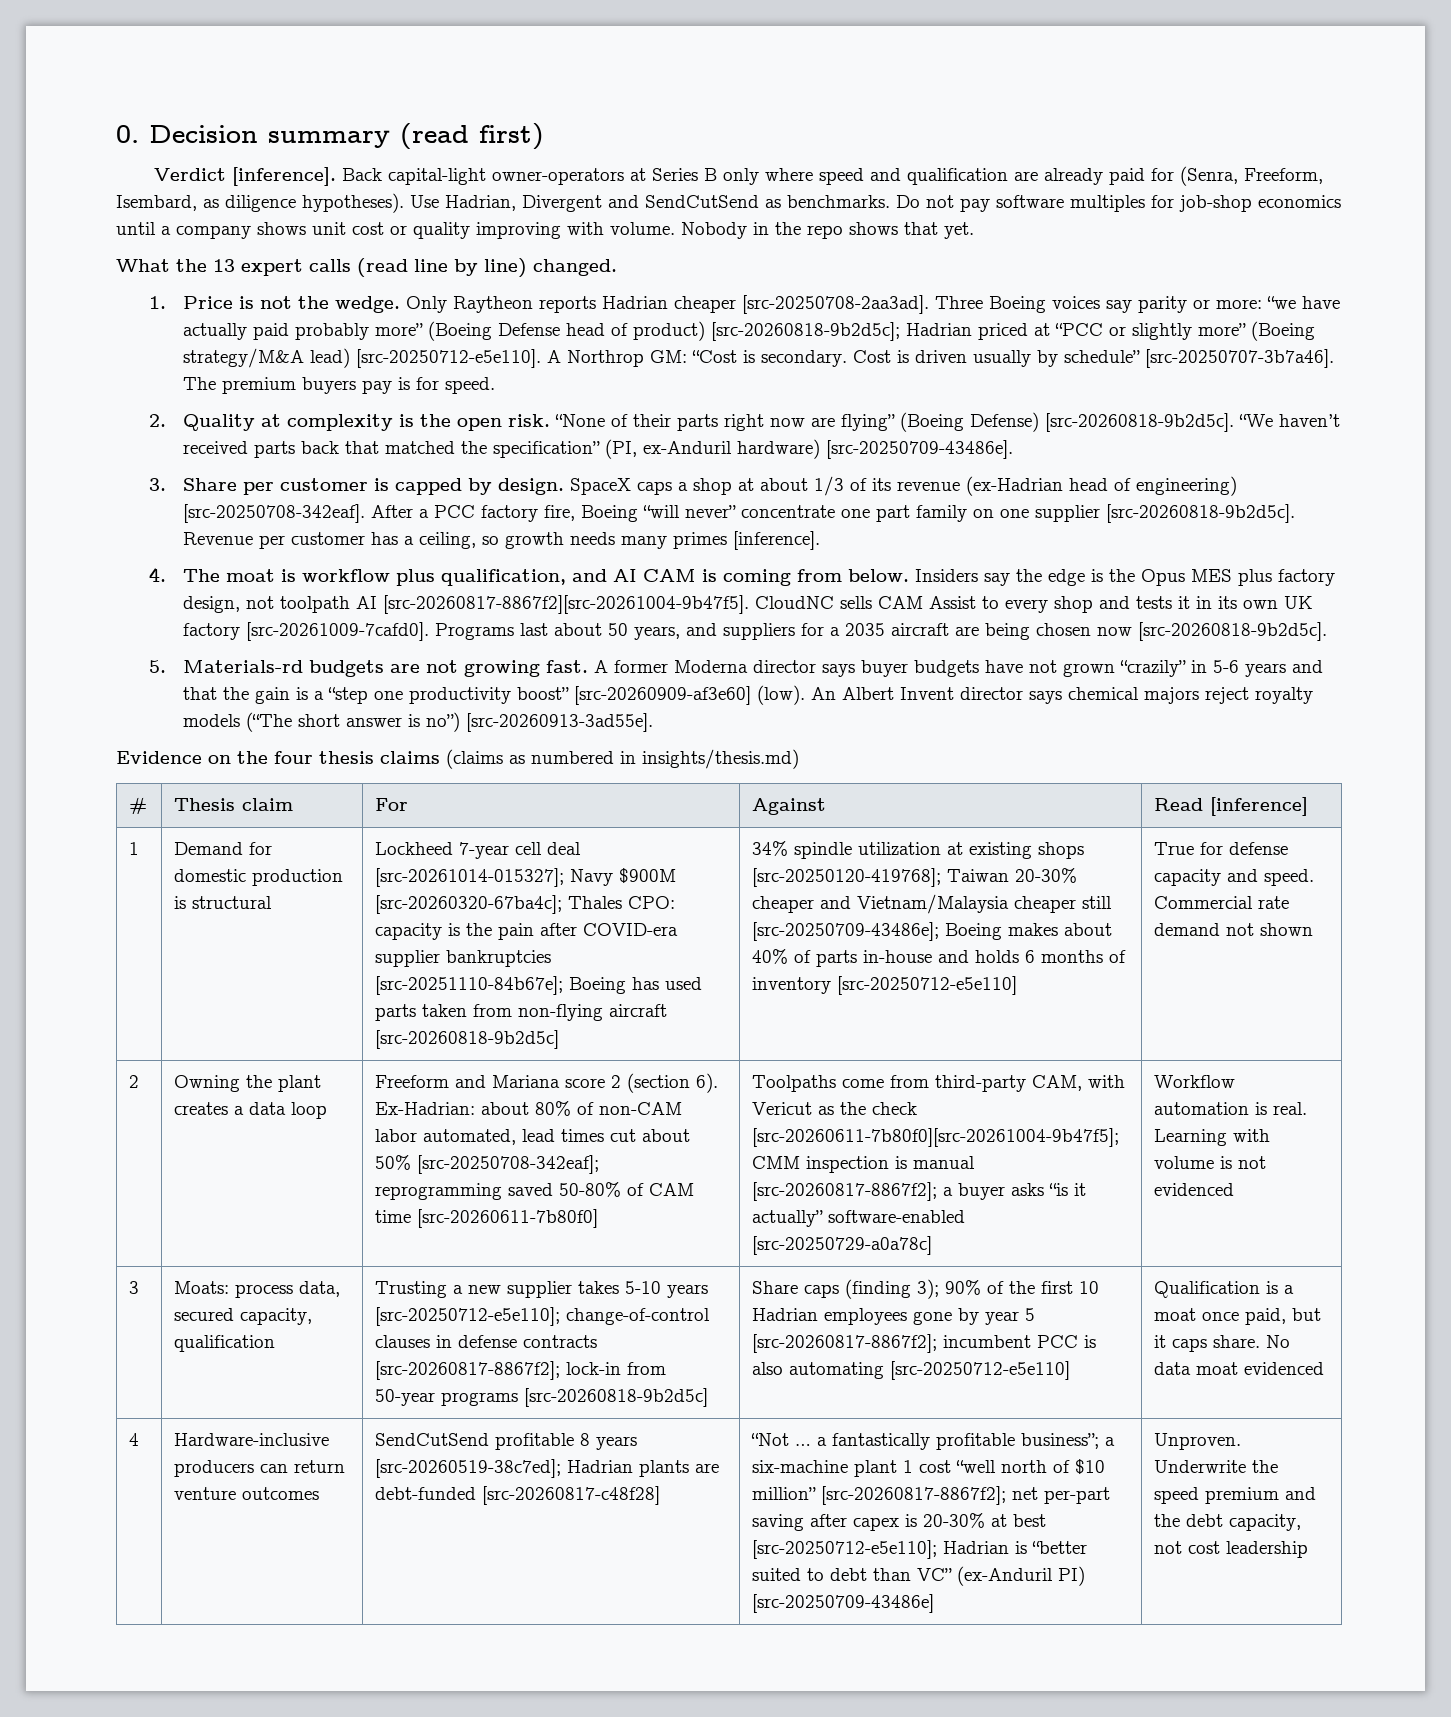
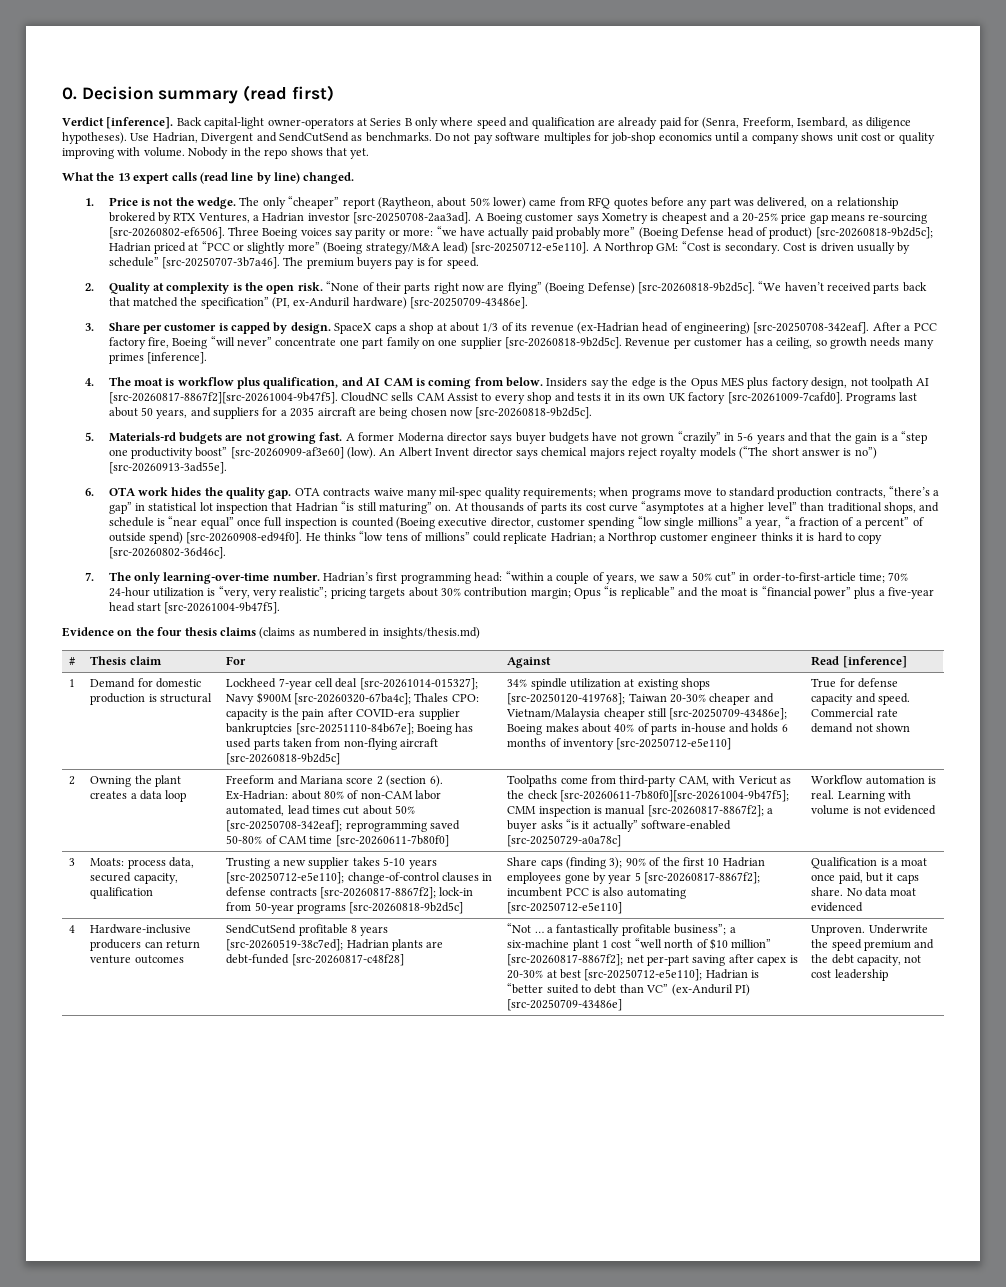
- Only Raytheon reports Hadrian cheaper [src-20250708-2aa3ad].
+ The only “cheaper” report (Raytheon, about 50% lower) came from RFQ quotes before any part was delivered, on a relationship brokered by RTX Ventures, a Hadrian investor [src-20250708-2aa3ad]. A Boeing customer says Xometry is cheapest and a 20-25% price gap means re-sourcing [src-20260802-ef6506].
+ 6. OTA work hides the quality gap. OTA contracts waive many mil-spec quality requirements; when programs move to standard production contracts, “there’s a gap” in statistical lot inspection that Hadrian “is still maturing” on. At thousands of parts its cost curve “asymptotes at a higher level” than traditional shops, and schedule is “near equal” once full inspection is counted (Boeing executive director, customer spending “low single millions” a year, “a fraction of a percent” of outside spend) [src-20260908-ed94f0]. He thinks “low tens of millions” could replicate Hadrian; a Northrop customer engineer thinks it is hard to copy [src-20260802-36d46c].
+ 7. The only learning-over-time number. Hadrian’s first programming head: “within a couple of years, we saw a 50% cut” in order-to-first-article time; 70% 24-hour utilization is “very, very realistic”; pricing targets about 30% contribution margin; Opus “is replicable” and the moat is “financial power” plus a five-year head start [src-20261004-9b47f5].

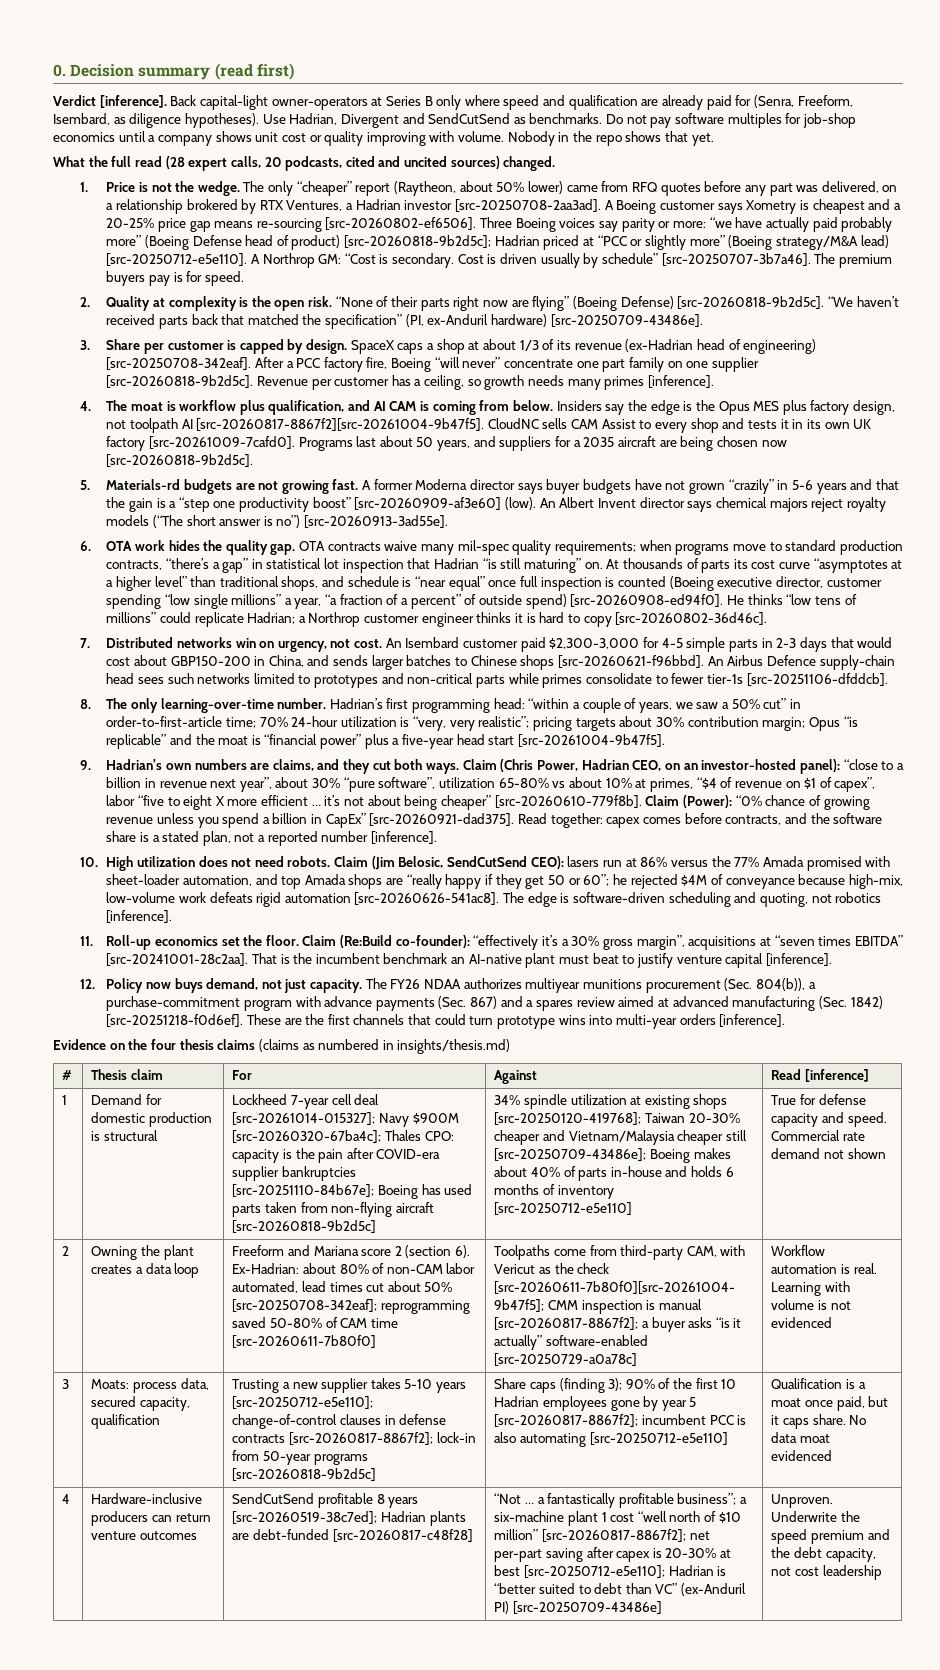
- What the 13 expert calls (read line by line) changed.
+ What the full read (28 expert calls, 20 podcasts, cited and uncited sources) changed.
- 7. The only learning-over-time number.
+ 7. Distributed networks win on urgency, not cost. An Isembard customer paid $2,300-3,000 for 4-5 simple parts in 2-3 days that would cost about GBP150-200 in China, and sends larger batches to Chinese shops [src-20260621-f96bbd]. An Airbus Defence supply-chain head sees such networks limited to prototypes and non-critical parts while primes consolidate to fewer tier-1s [src-20251106-dfddcb].
+ 8. The only learning-over-time number.
+ 9. Hadrian’s own numbers are claims, and they cut both ways. Claim (Chris Power, Hadrian CEO, on an investor-hosted panel): “close to a billion in revenue next year”, about 30% “pure software”, utilization 65-80% vs about 10% at primes, “$4 of revenue on $1 of capex”, labor “five to eight X more efficient … it’s not about being cheaper” [src-20260610-779f8b]. Claim (Power): “0% chance of growing revenue unless you spend a billion in CapEx” [src-20260921-dad375]. Read together: capex comes before contracts, and the software share is a stated plan, not a reported number [inference].
+ 10. High utilization does not need robots. Claim (Jim Belosic, SendCutSend CEO): lasers run at 86% versus the 77% Amada promised with sheet-loader automation, and top Amada shops are “really happy if they get 50 or 60”; he rejected $4M of conveyance because high-mix, low-volume work defeats rigid automation [src-20260626-541ac8]. The edge is software-driven scheduling and quoting, not robotics [inference].
+ 11. Roll-up economics set the floor. Claim (Re:Build co-founder): “effectively it’s a 30% gross margin”, acquisitions at “seven times EBITDA” [src-20241001-28c2aa]. That is the incumbent benchmark an AI-native plant must beat to justify venture capital [inference].
+ 12. Policy now buys demand, not just capacity. The FY26 NDAA authorizes multiyear munitions procurement (Sec. 804(b)), a purchase-commitment program with advance payments (Sec. 867) and a spares review aimed at advanced manufacturing (Sec. 1842) [src-20251218-f0d6ef]. These are the first channels that could turn prototype wins into multi-year orders [inference].

